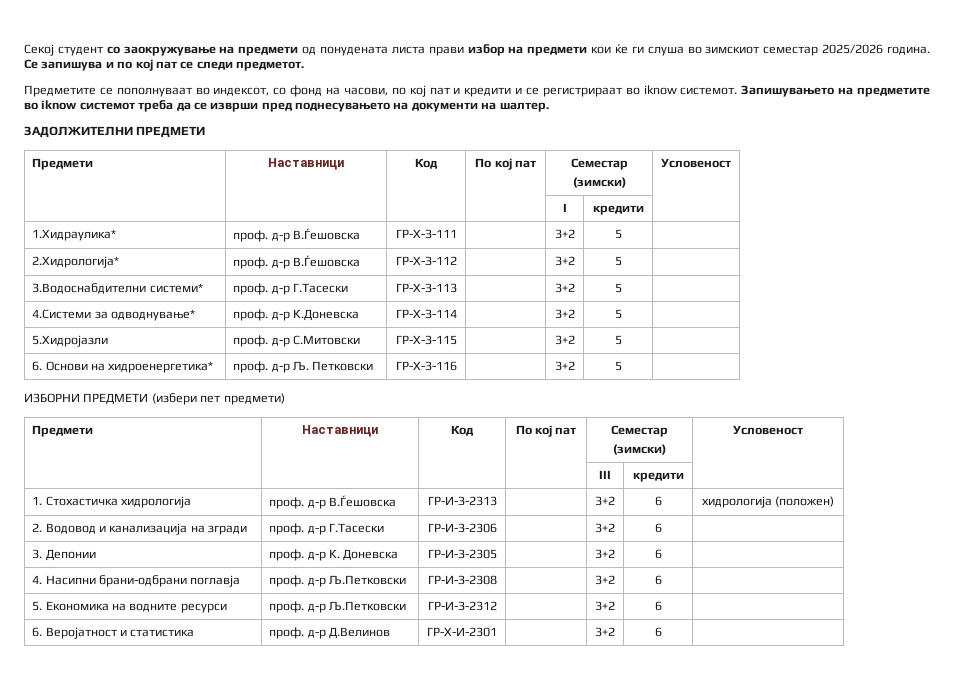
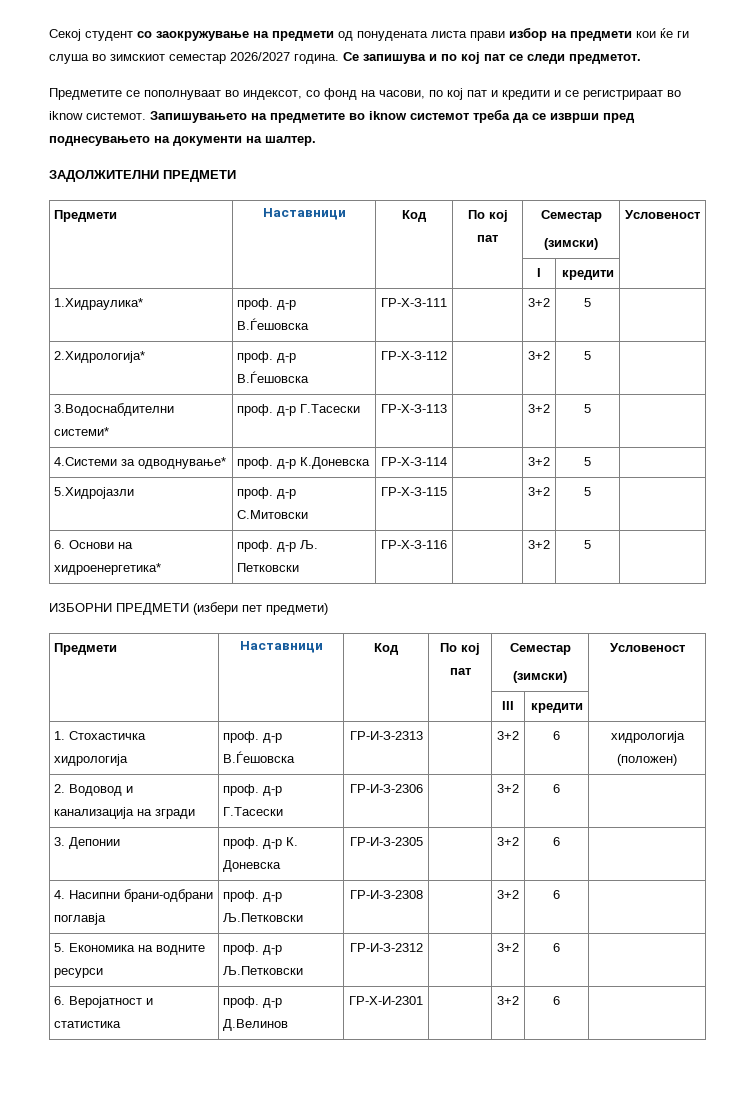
- Секој студент со заокружување на предмети од понудената листа прави избор на предмети кои ќе ги слуша во зимскиот семестар 2025/2026 година.
+ Секој студент со заокружување на предмети од понудената листа прави избор на предмети кои ќе ги слуша во зимскиот семестар 2026/2027 година.

